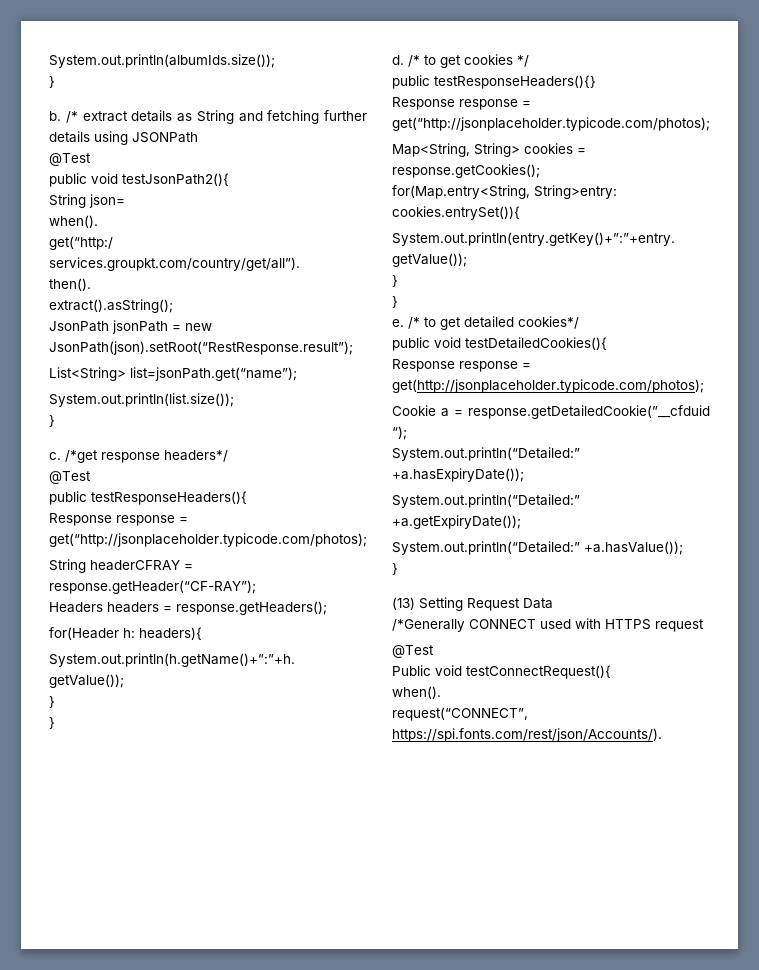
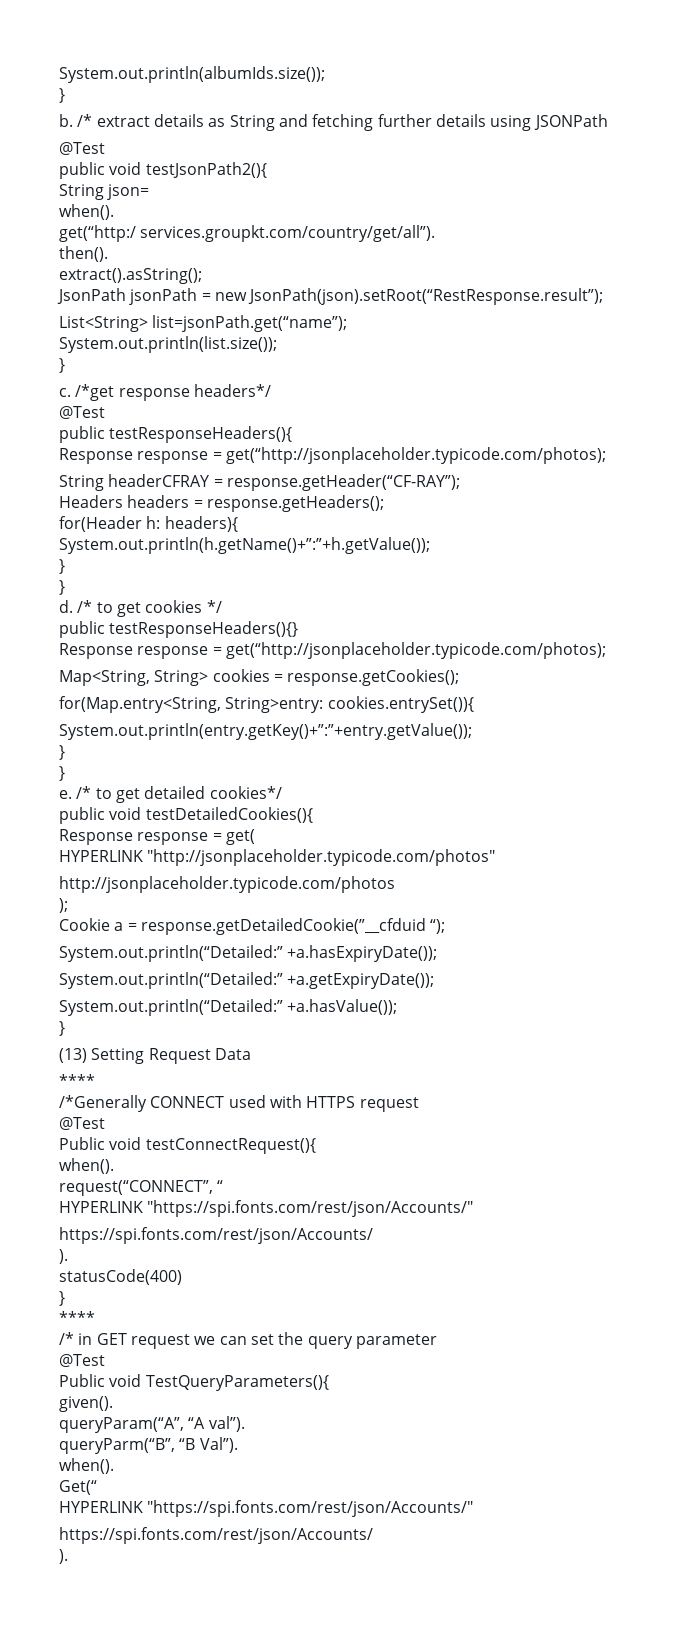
- Response response = get(http://jsonplaceholder.typicode.com/photos);
+ Response response = get(
+ HYPERLINK "http://jsonplaceholder.typicode.com/photos"
+ http://jsonplaceholder.typicode.com/photos
+ );
  (13) Setting Request Data
+ ****
- request(“CONNECT”, https://spi.fonts.com/rest/json/Accounts/).
+ request(“CONNECT”, “
+ HYPERLINK "https://spi.fonts.com/rest/json/Accounts/"
+ https://spi.fonts.com/rest/json/Accounts/
+ ).
+ statusCode(400)
+ }
+ ****
+ /* in GET request we can set the query parameter
+ @Test
+ Public void TestQueryParameters(){
+ given().
+ queryParam(“A”, “A val”).
+ queryParm(“B”, “B Val”).
+ when().
+ Get(“
+ HYPERLINK "https://spi.fonts.com/rest/json/Accounts/"
+ https://spi.fonts.com/rest/json/Accounts/
+ ).

